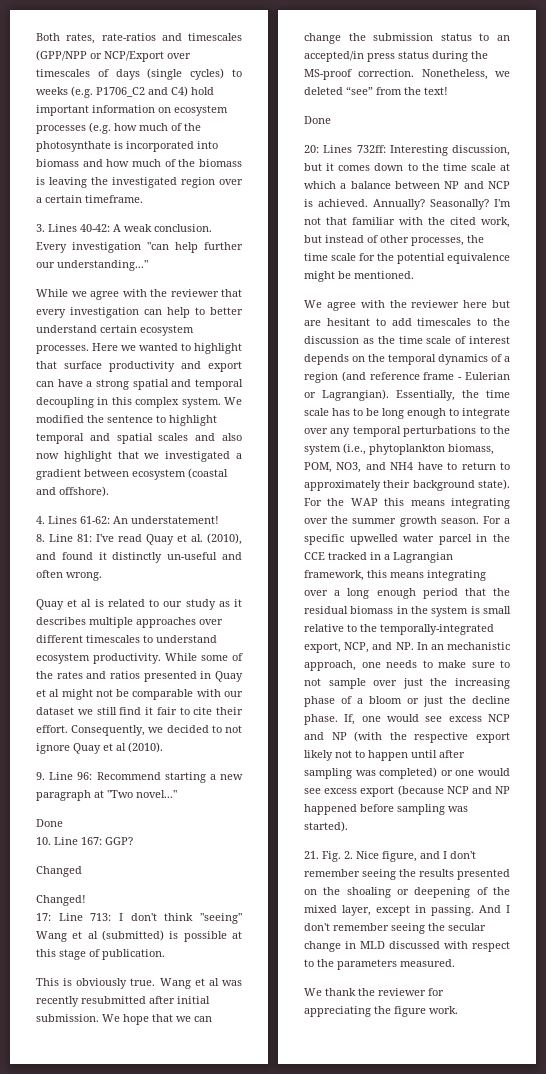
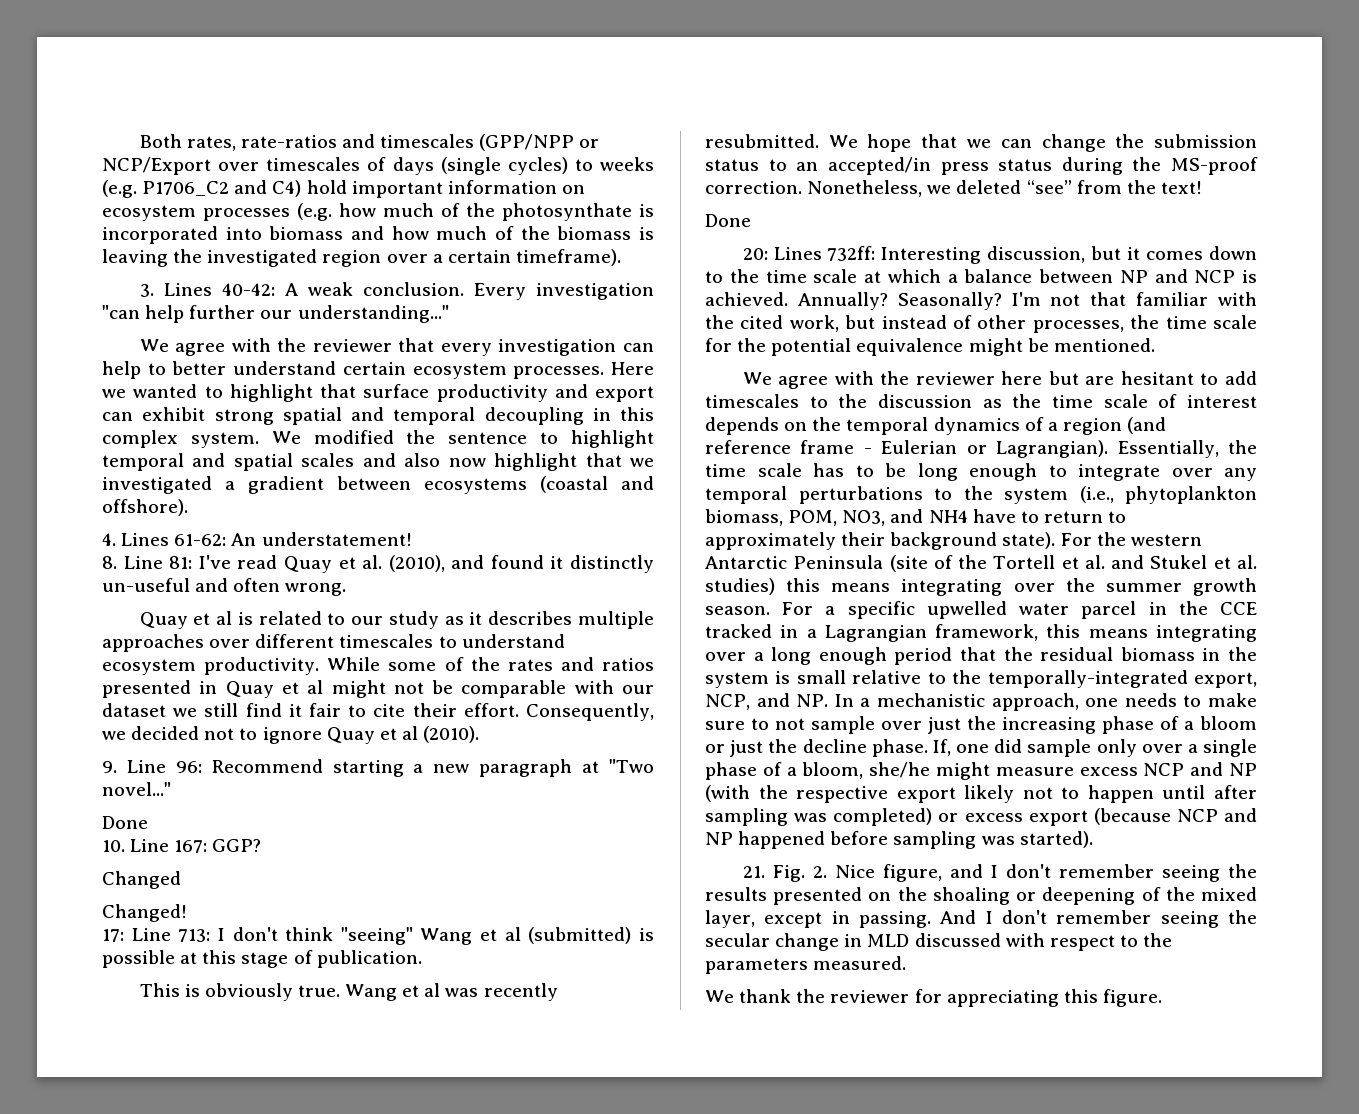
- Both rates, rate-ratios and timescales (GPP/NPP or NCP/Export over timescales of days (single cycles) to weeks (e.g. P1706_C2 and C4) hold important information on ecosystem processes (e.g. how much of the photosynthate is incorporated into biomass and how much of the biomass is leaving the investigated region over a certain timeframe.
+ Both rates, rate-ratios and timescales (GPP/NPP or NCP/Export over timescales of days (single cycles) to weeks (e.g. P1706_C2 and C4) hold important information on ecosystem processes (e.g. how much of the photosynthate is incorporated into biomass and how much of the biomass is leaving the investigated region over a certain timeframe).
- While we agree with the reviewer that every investigation can help to better understand certain ecosystem processes.
+ We agree with the reviewer that every investigation can help to better understand certain ecosystem processes.
- Here we wanted to highlight that surface productivity and export can have a strong spatial and temporal decoupling in this complex system.
+ Here we wanted to highlight that surface productivity and export can exhibit strong spatial and temporal decoupling in this complex system.
- We modified the sentence to highlight temporal and spatial scales and also now highlight that we investigated a gradient between ecosystem (coastal and offshore).
+ We modified the sentence to highlight temporal and spatial scales and also now highlight that we investigated a gradient between ecosystems (coastal and offshore).
- Consequently, we decided to not ignore Quay et al (2010).
+ Consequently, we decided not to ignore Quay et al (2010).
- Wang et al was recently resubmitted after initial submission.
+ Wang et al was recently resubmitted.
- For the WAP this means integrating over the summer growth season.
+ For the western Antarctic Peninsula (site of the Tortell et al. and Stukel et al. studies) this means integrating over the summer growth season.
- For a specific upwelled water parcel in the CCE tracked in a Lagrangian framework, this means integrating over a long enough period that the residual biomass in the system is small relative to the temporally-integrated export, NCP, and NP. In an mechanistic approach, one needs to make sure to not sample over just the increasing phase of a bloom or just the decline phase.
+ For a specific upwelled water parcel in the CCE tracked in a Lagrangian framework, this means integrating over a long enough period that the residual biomass in the system is small relative to the temporally-integrated export, NCP, and NP. In a mechanistic approach, one needs to make sure to not sample over just the increasing phase of a bloom or just the decline phase.
- If, one would see excess NCP and NP (with the respective export likely not to happen until after sampling was completed) or one would see excess export (because NCP and NP happened before sampling was started).
+ If, one did sample only over a single phase of a bloom, she/he might measure excess NCP and NP (with the respective export likely not to happen until after sampling was completed) or excess export (because NCP and NP happened before sampling was started).
- We thank the reviewer for appreciating the figure work.
+ We thank the reviewer for appreciating this figure.

